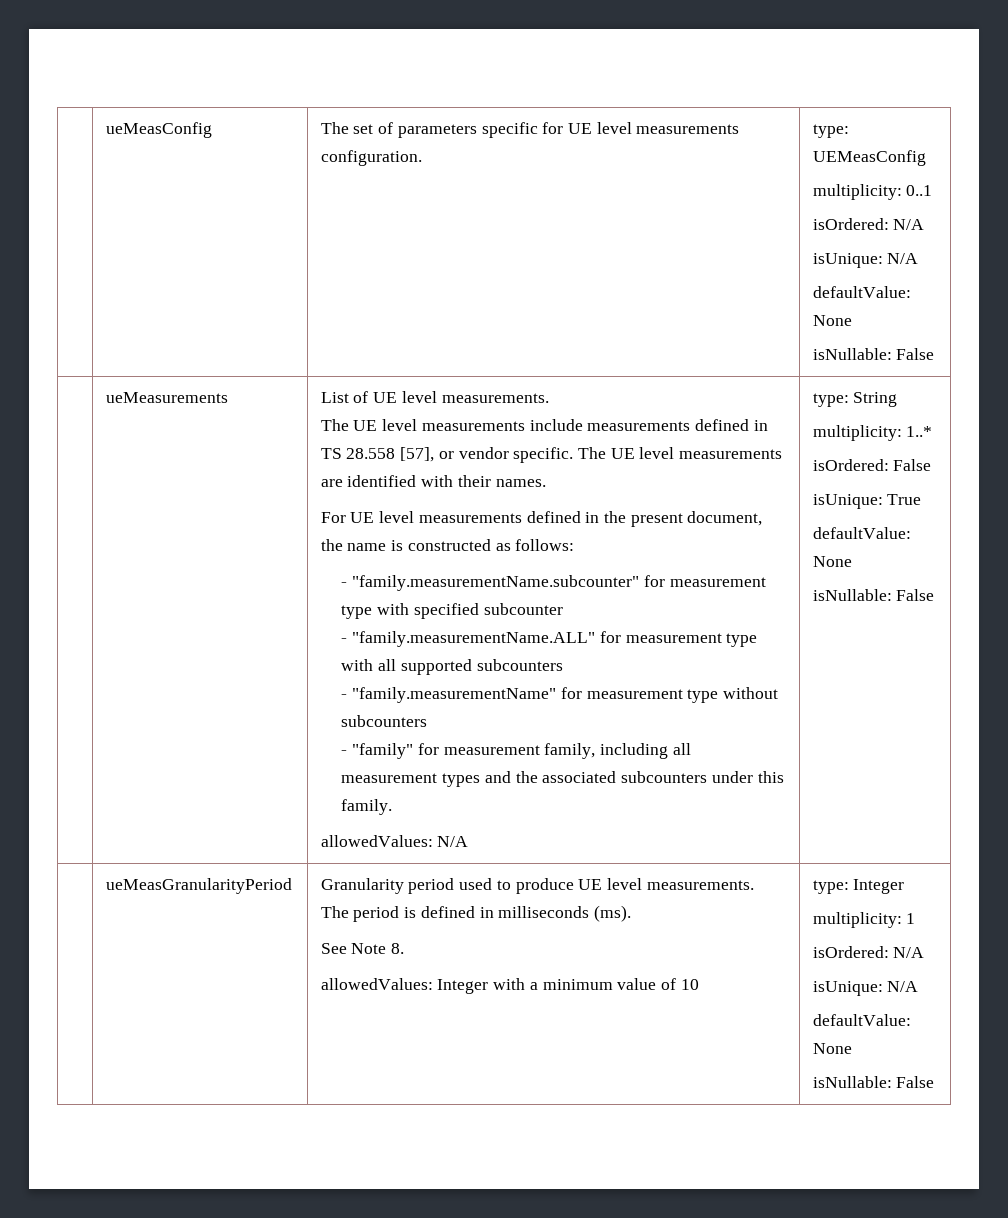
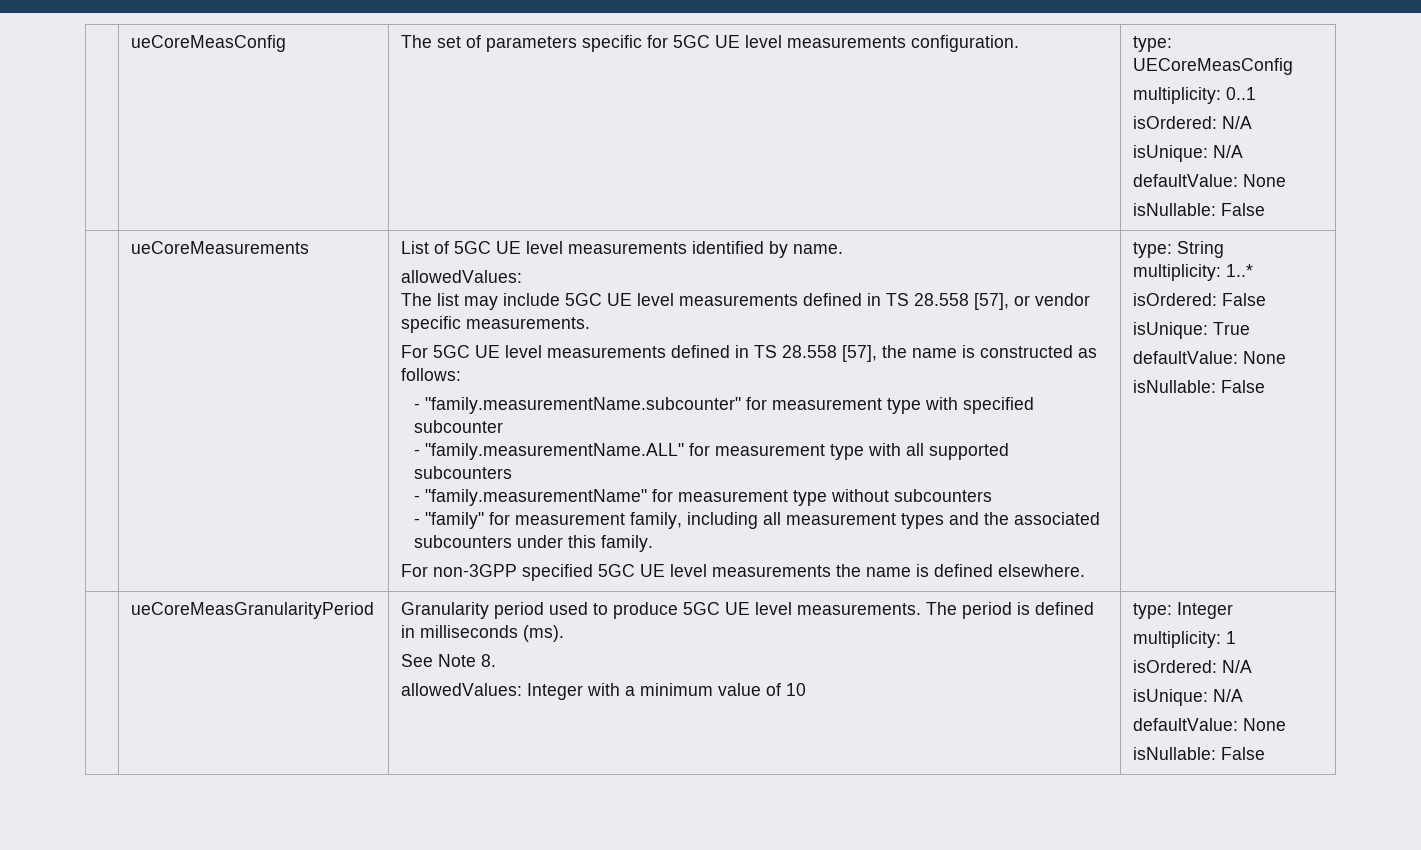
- | ueMeasConfig | The set of parameters specific for UE level measurements configuration. | type: UEMeasConfig
+ | ueCoreMeasConfig | The set of parameters specific for 5GC UE level measurements configuration. | type: UECoreMeasConfig
- ueMeasurements
+ ueCoreMeasurements
- List of UE level measurements.
- The UE level measurements include measurements defined in TS 28.558 [57], or vendor specific. The UE level measurements are identified with their names.
- For UE level measurements defined in the present document, the name is constructed as follows:
+ List of 5GC UE level measurements identified by name.
+ allowedValues:
+ The list may include 5GC UE level measurements defined in TS 28.558 [57], or vendor specific measurements.
+ For 5GC UE level measurements defined in TS 28.558 [57], the name is constructed as follows:
- allowedValues: N/A
+ For non-3GPP specified 5GC UE level measurements the name is defined elsewhere.
- | ueMeasGranularityPeriod | Granularity period used to produce UE level measurements. The period is defined in milliseconds (ms).
+ | ueCoreMeasGranularityPeriod | Granularity period used to produce 5GC UE level measurements. The period is defined in milliseconds (ms).

